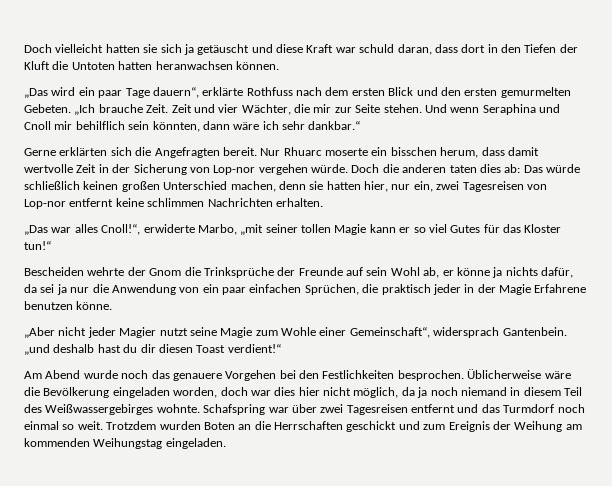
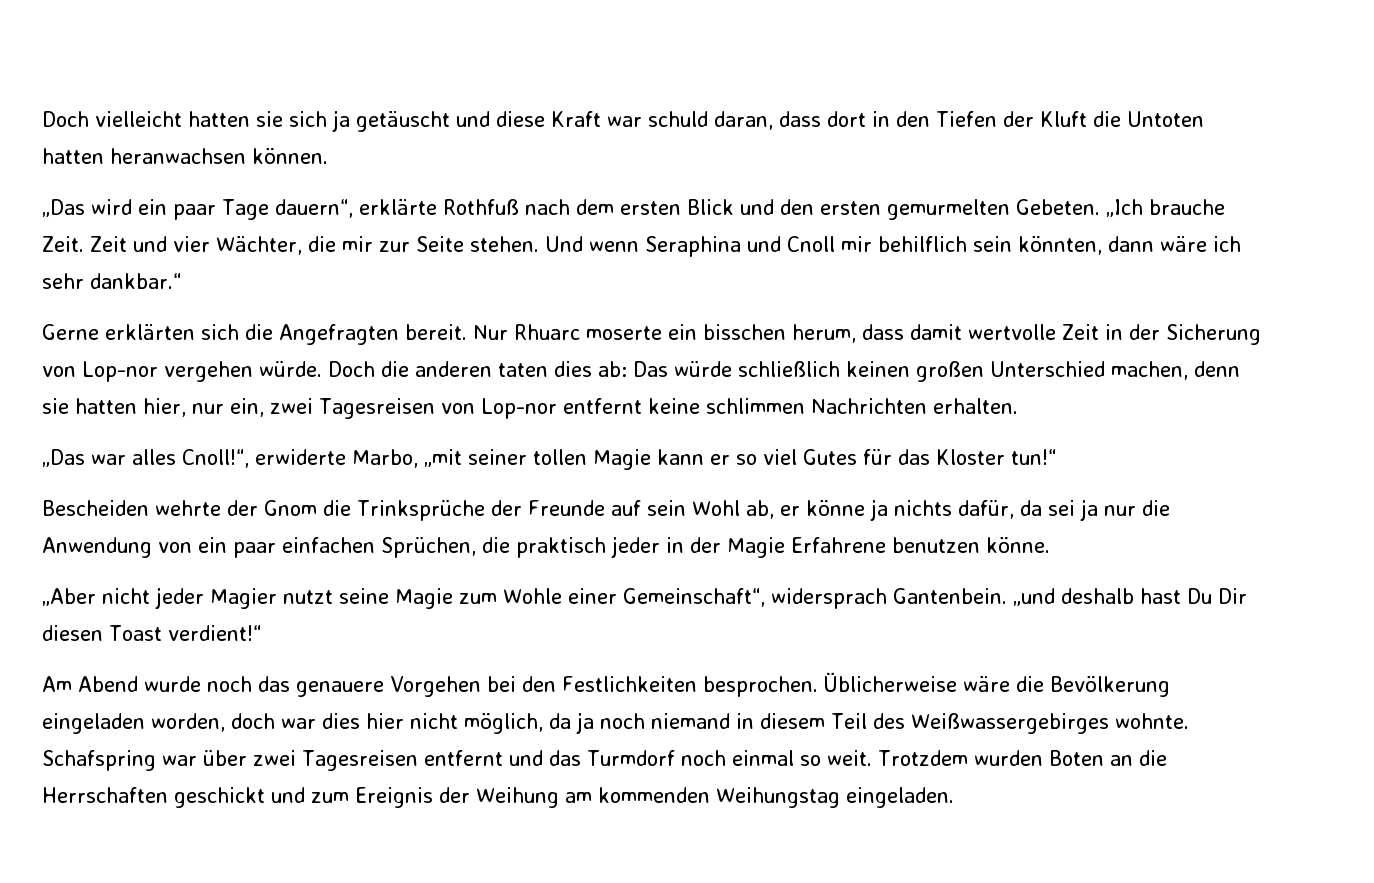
- „Das wird ein paar Tage dauern“, erklärte Rothfuss nach dem ersten Blick und den ersten gemurmelten Gebeten.
+ „Das wird ein paar Tage dauern“, erklärte Rothfuß nach dem ersten Blick und den ersten gemurmelten Gebeten.
- „und deshalb hast du dir diesen Toast verdient!“
+ „und deshalb hast Du Dir diesen Toast verdient!“

